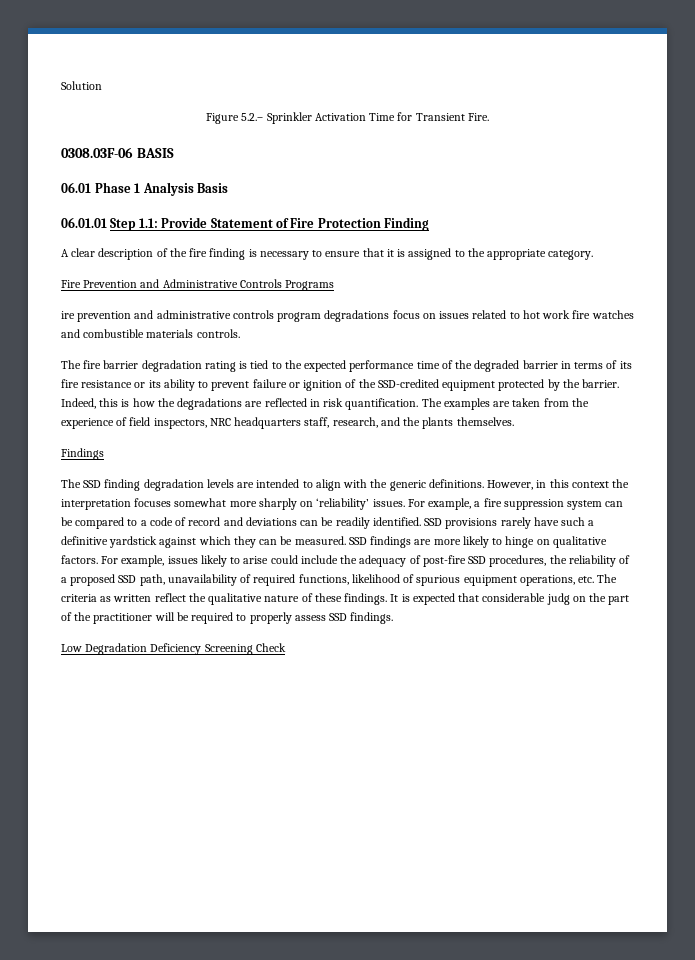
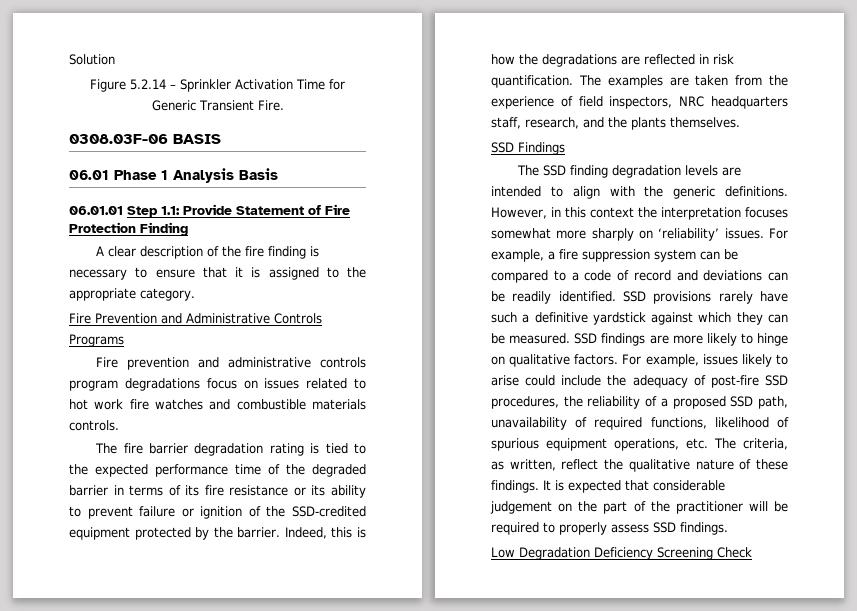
- Figure 5.2.– Sprinkler Activation Time for Transient Fire.
+ Figure 5.2.14 – Sprinkler Activation Time for Generic Transient Fire.
- ire prevention and administrative controls program degradations focus on issues related to hot work fire watches and combustible materials controls.
+ Fire prevention and administrative controls program degradations focus on issues related to hot work fire watches and combustible materials controls.
- Findings
+ SSD Findings
- For example, issues likely to arise could include the adequacy of post-fire SSD procedures, the reliability of a proposed SSD path, unavailability of required functions, likelihood of spurious equipment operations, etc. The criteria as written reflect the qualitative nature of these findings.
+ For example, issues likely to arise could include the adequacy of post-fire SSD procedures, the reliability of a proposed SSD path, unavailability of required functions, likelihood of spurious equipment operations, etc. The criteria, as written, reflect the qualitative nature of these findings.
- It is expected that considerable judg on the part of the practitioner will be required to properly assess SSD findings.
+ It is expected that considerable judgement on the part of the practitioner will be required to properly assess SSD findings.

